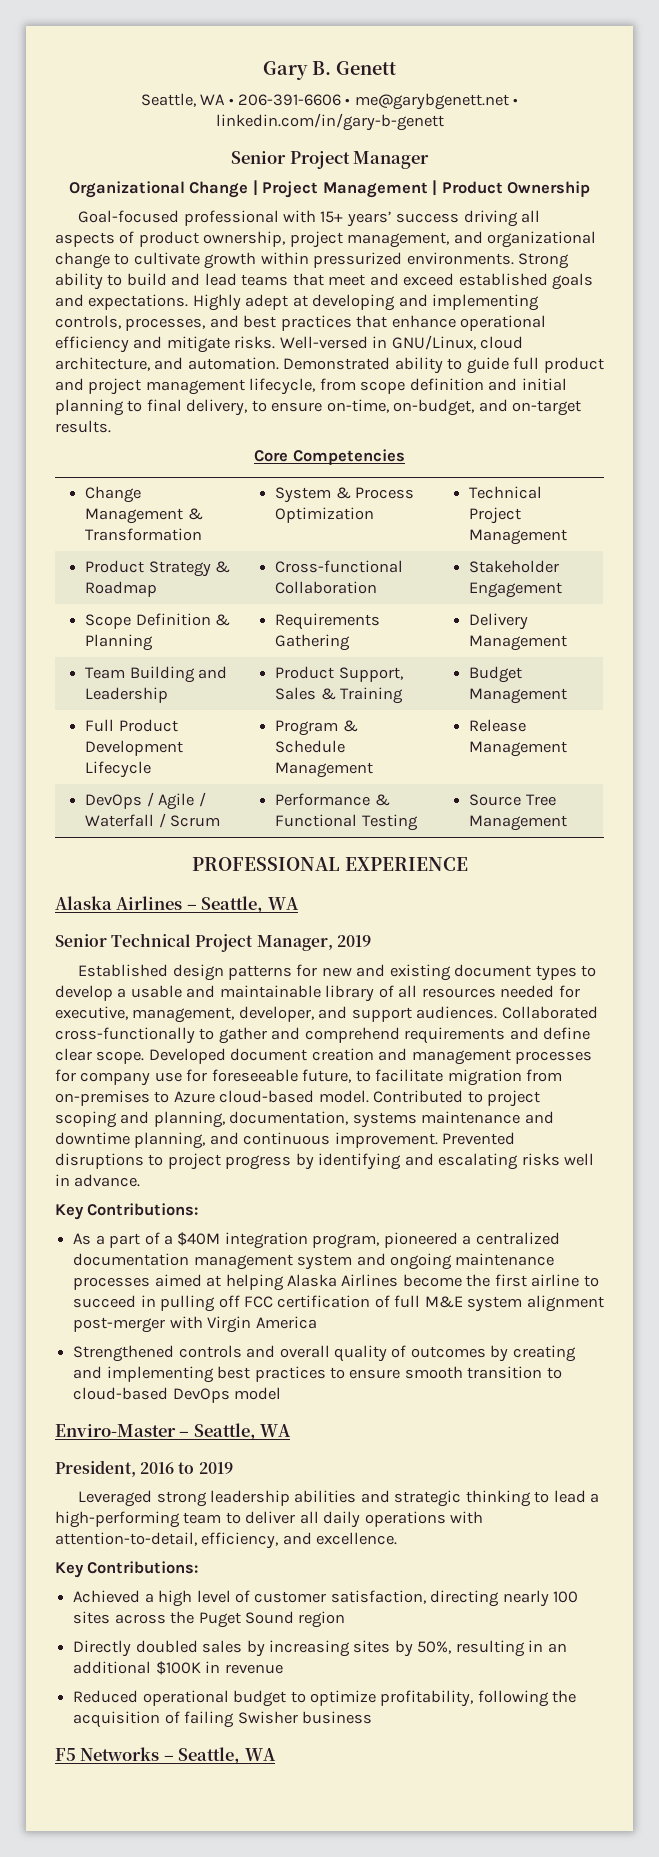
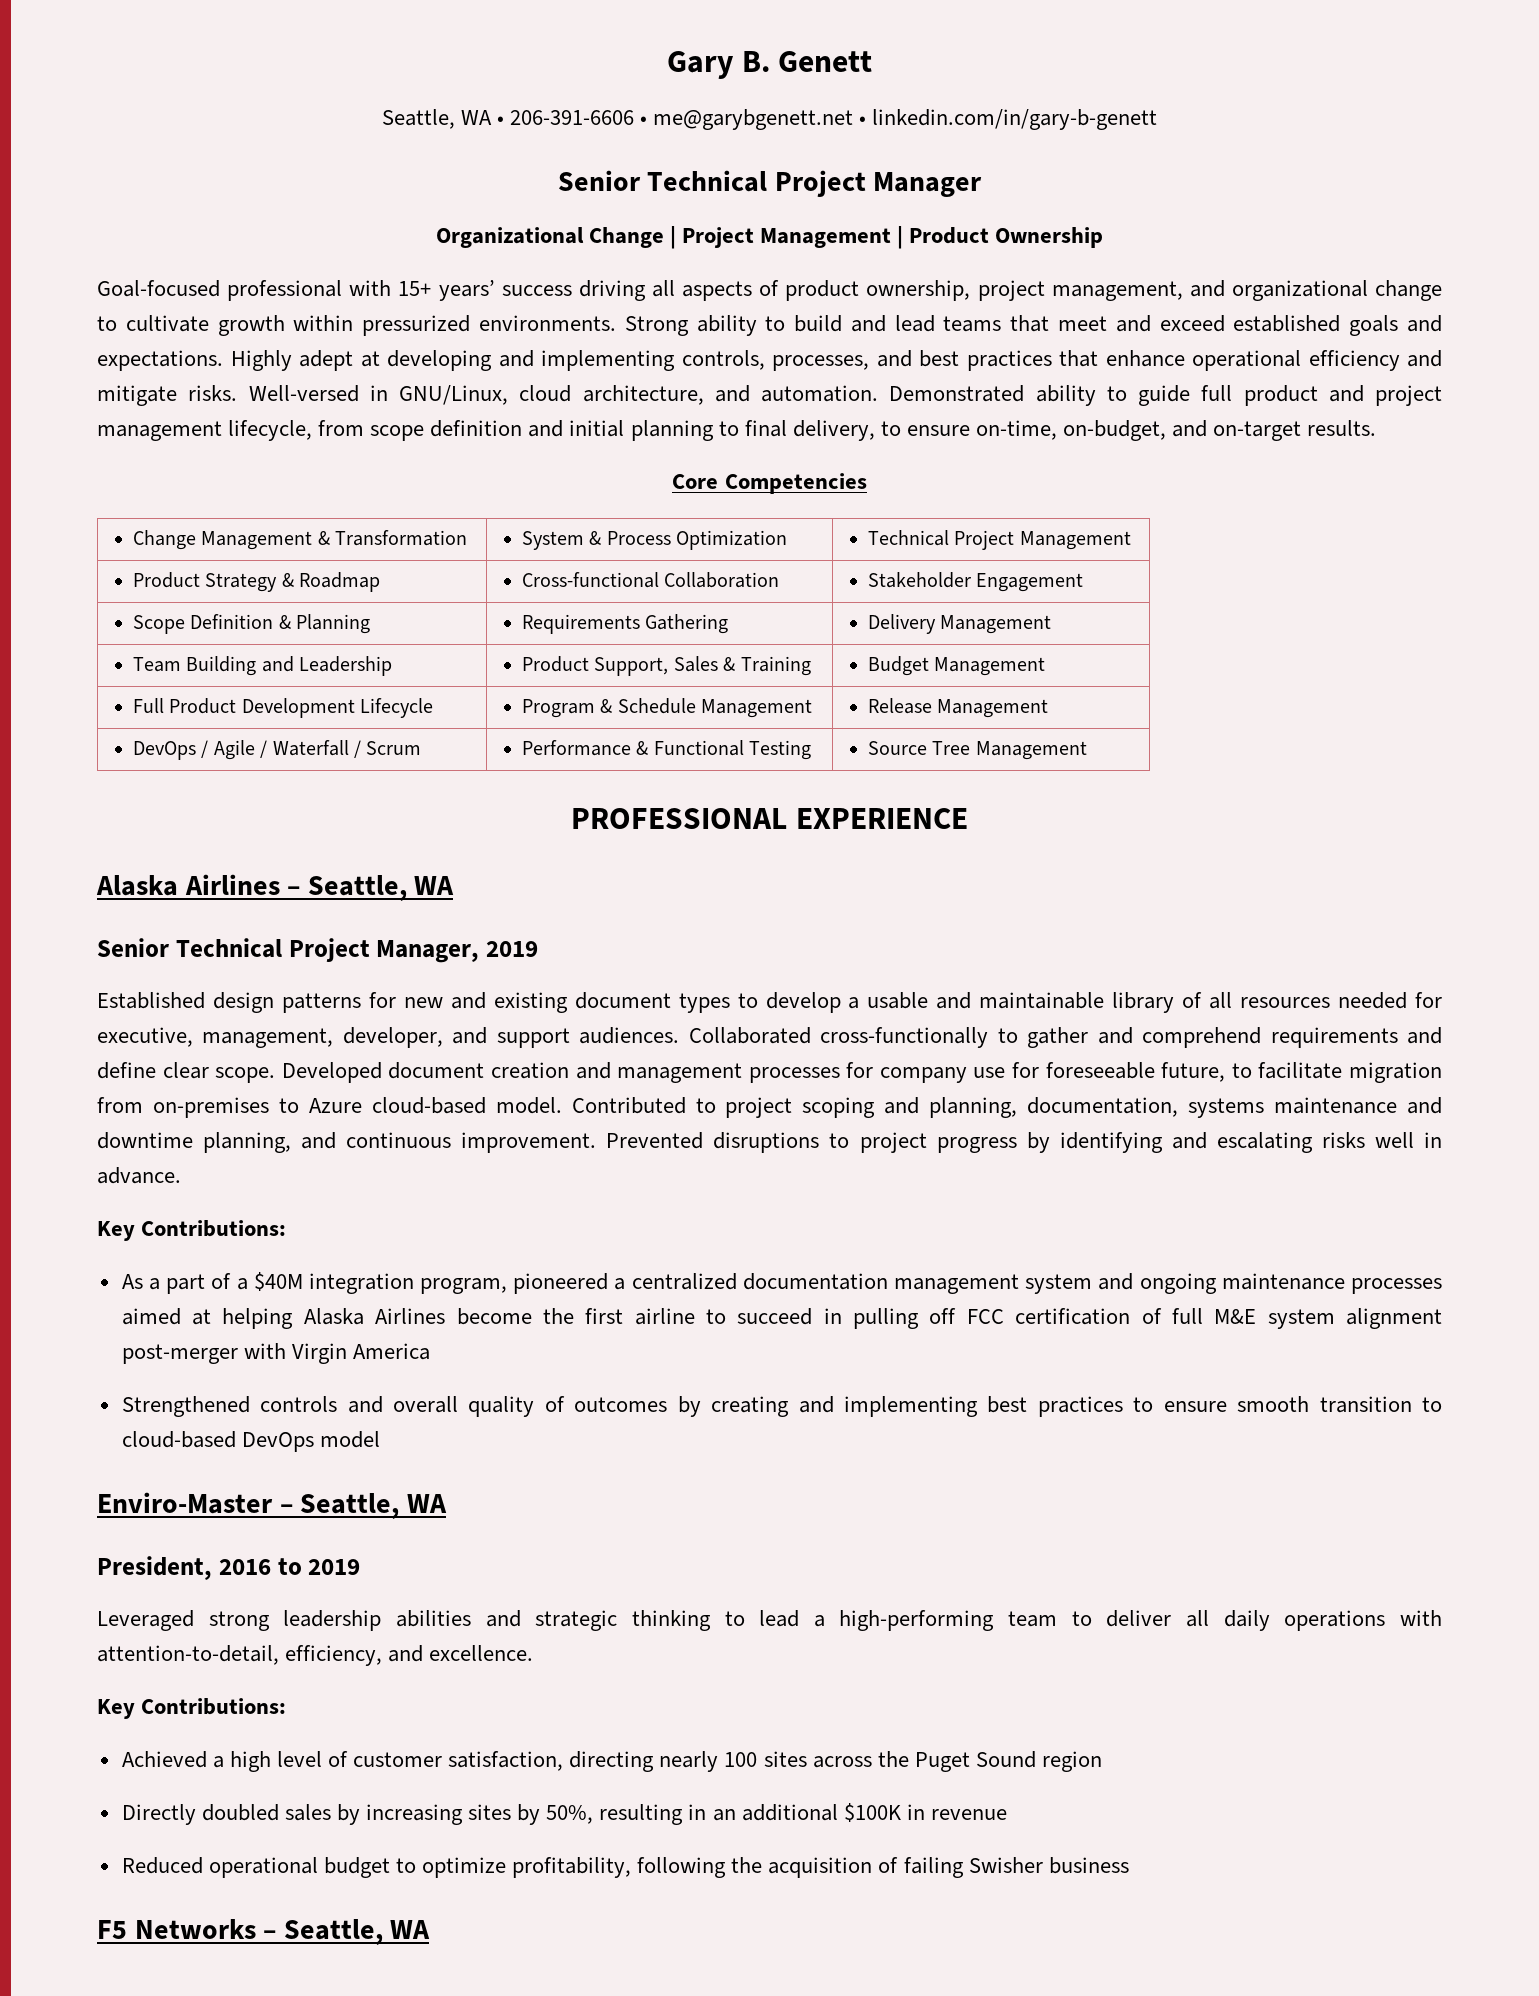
- Senior Project Manager
+ Senior Technical Project Manager

